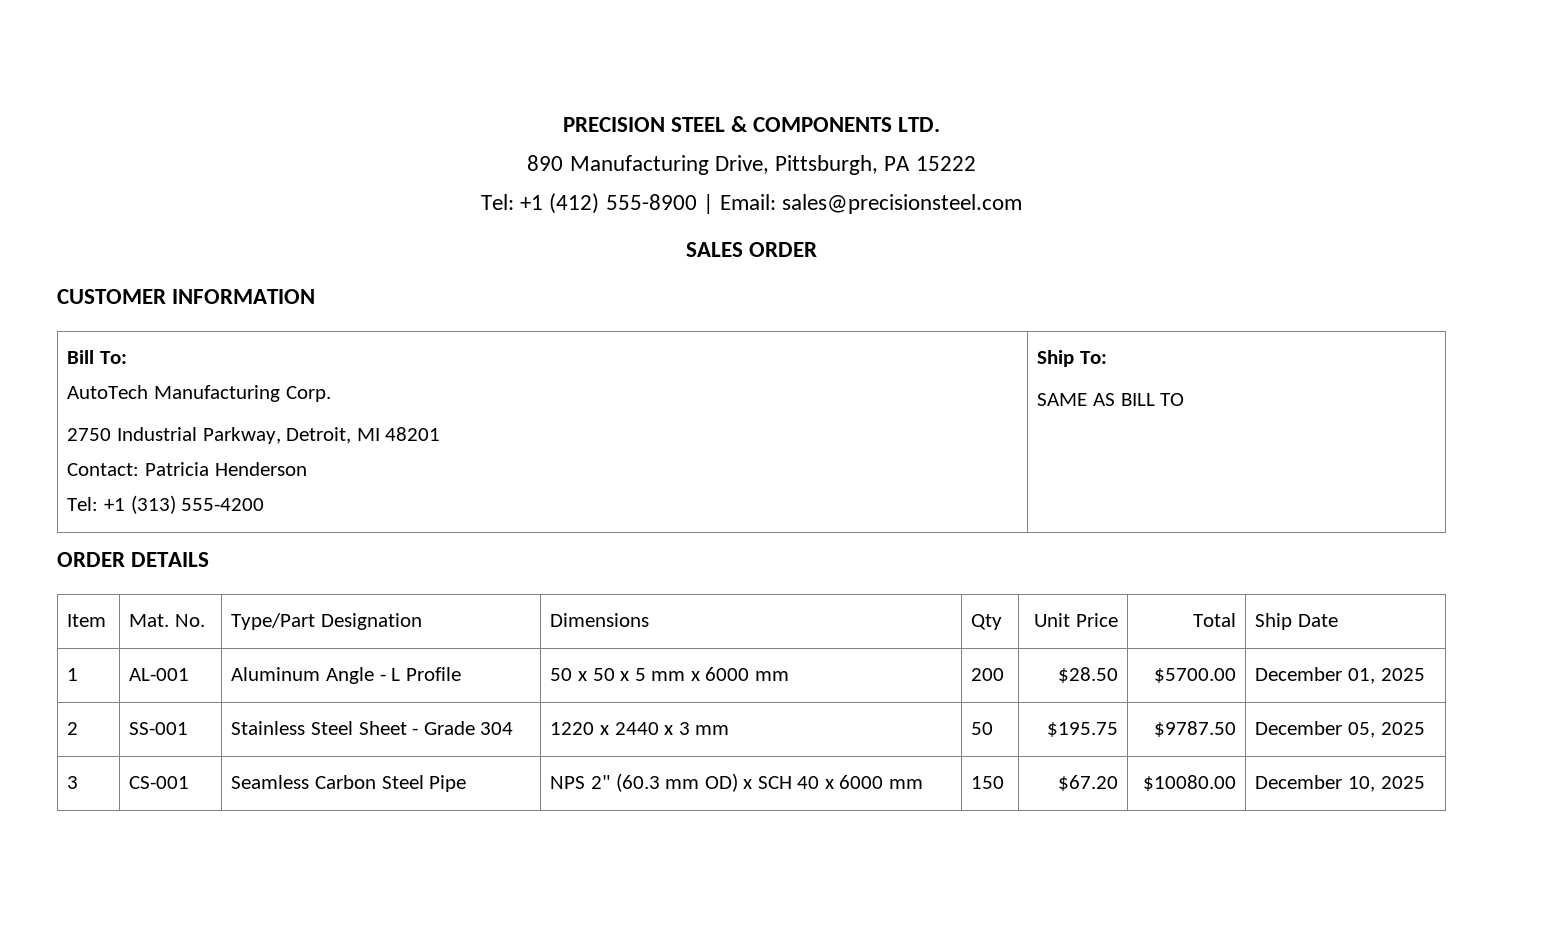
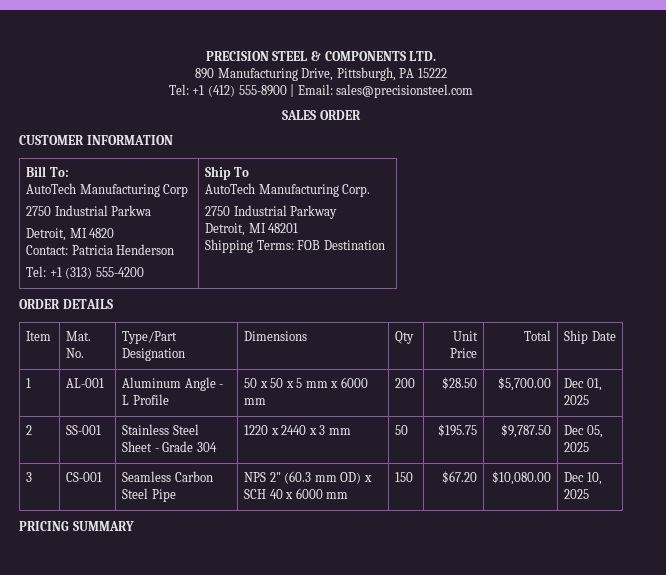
  Bill To:
+ AutoTech Manufacturing Corp
+ 2750 Industrial Parkwa
+ Detroit, MI 4820
+ Contact: Patricia Henderson
+ Tel: +1 (313) 555-4200 | Ship To
  AutoTech Manufacturing Corp.
- 2750 Industrial Parkway, Detroit, MI 48201
- Contact: Patricia Henderson
- Tel: +1 (313) 555-4200 | Ship To:
- SAME AS BILL TO
+ 2750 Industrial Parkway
+ Detroit, MI 48201
+ Shipping Terms: FOB Destination
- 1 | AL-001 | Aluminum Angle - L Profile | 50 x 50 x 5 mm x 6000 mm | 200 | $28.50 | $5700.00 | December 01, 2025
+ 1 | AL-001 | Aluminum Angle - L Profile | 50 x 50 x 5 mm x 6000 mm | 200 | $28.50 | $5,700.00 | Dec 01, 2025
- 2 | SS-001 | Stainless Steel Sheet - Grade 304 | 1220 x 2440 x 3 mm | 50 | $195.75 | $9787.50 | December 05, 2025
+ 2 | SS-001 | Stainless Steel Sheet - Grade 304 | 1220 x 2440 x 3 mm | 50 | $195.75 | $9,787.50 | Dec 05, 2025
- 3 | CS-001 | Seamless Carbon Steel Pipe | NPS 2" (60.3 mm OD) x SCH 40 x 6000 mm | 150 | $67.20 | $10080.00 | December 10, 2025
+ 3 | CS-001 | Seamless Carbon Steel Pipe | NPS 2" (60.3 mm OD) x SCH 40 x 6000 mm | 150 | $67.20 | $10,080.00 | Dec 10, 2025
+ PRICING SUMMARY

